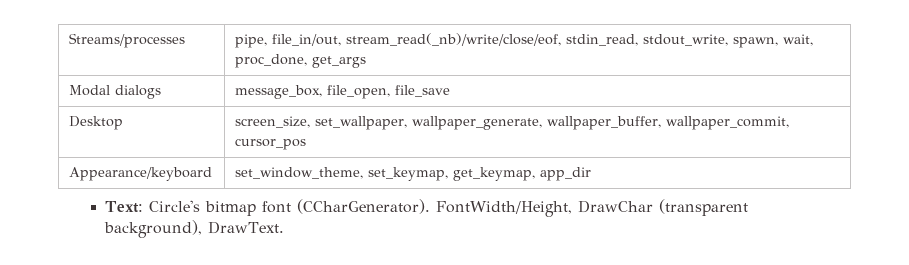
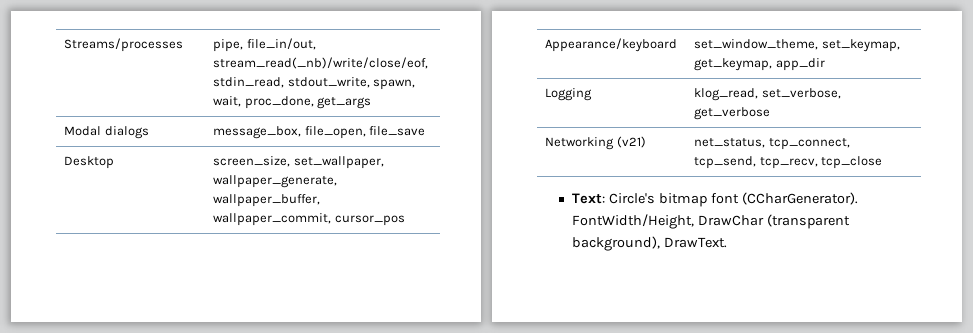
+ Logging | klog_read, set_verbose, get_verbose
+ Networking (v21) | net_status, tcp_connect, tcp_send, tcp_recv, tcp_close

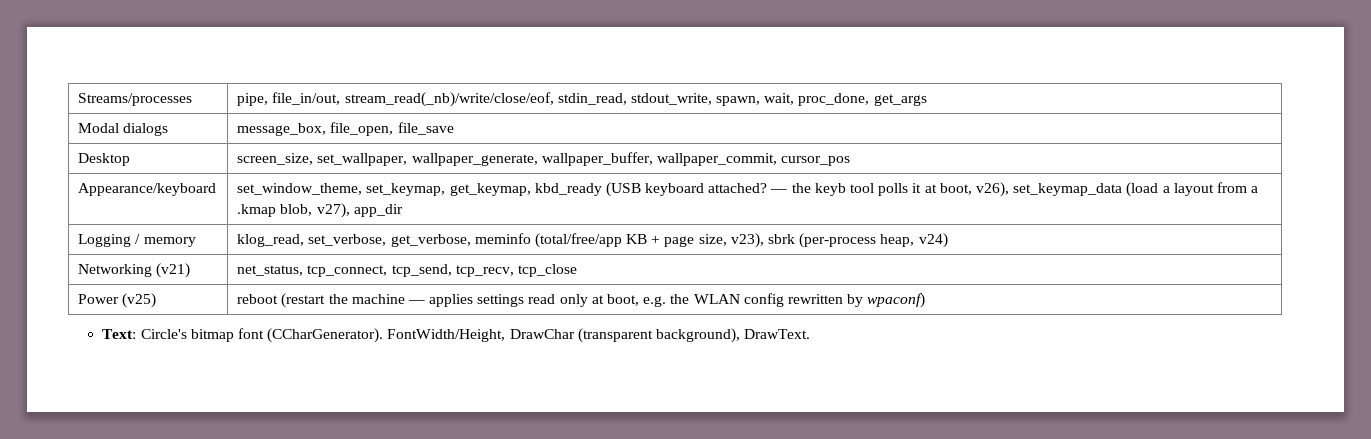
- Appearance/keyboard | set_window_theme, set_keymap, get_keymap, app_dir
+ Appearance/keyboard | set_window_theme, set_keymap, get_keymap, kbd_ready (USB keyboard attached? — the keyb tool polls it at boot, v26), set_keymap_data (load a layout from a .kmap blob, v27), app_dir
- Logging | klog_read, set_verbose, get_verbose
+ Logging / memory | klog_read, set_verbose, get_verbose, meminfo (total/free/app KB + page size, v23), sbrk (per-process heap, v24)
+ Power (v25) | reboot (restart the machine — applies settings read only at boot, e.g. the WLAN config rewritten by wpaconf)

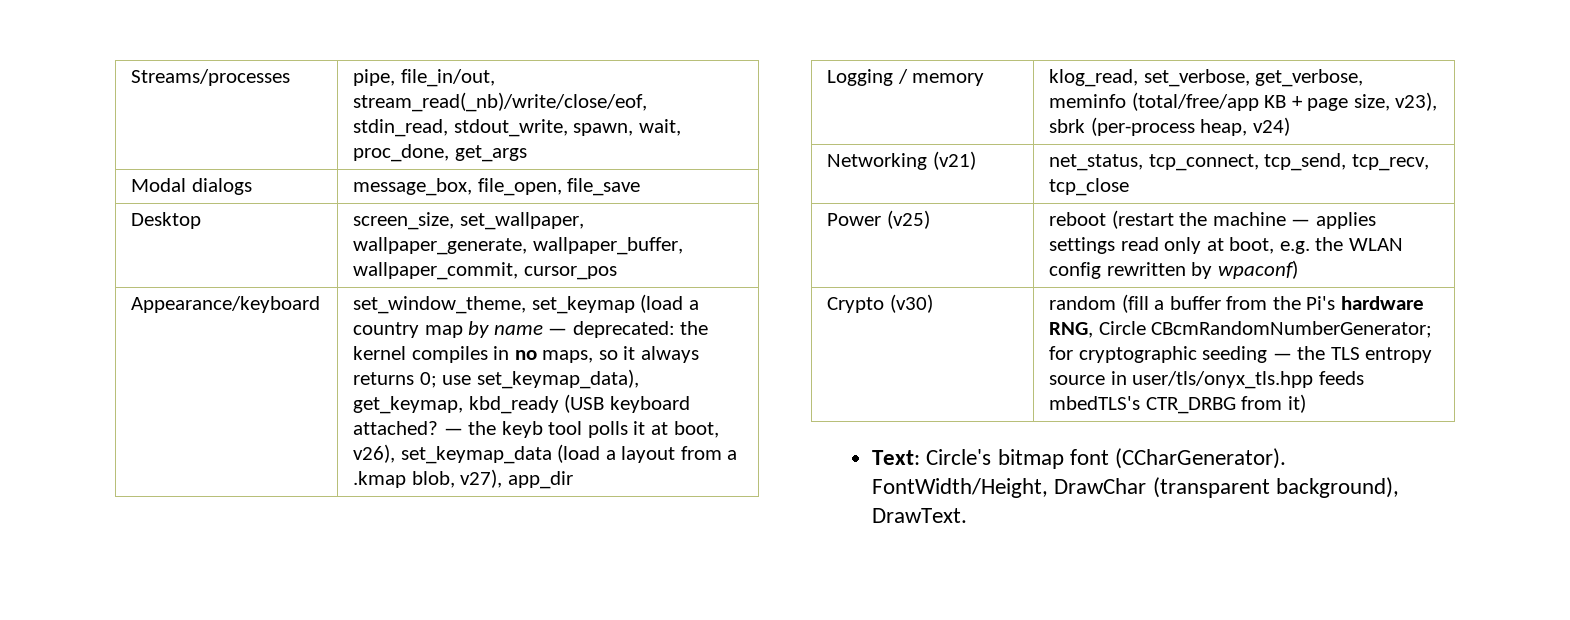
- set_window_theme, set_keymap, get_keymap, kbd_ready (USB keyboard attached?
+ set_window_theme, set_keymap (load a country map by name — deprecated: the kernel compiles in no maps, so it always returns 0; use set_keymap_data), get_keymap, kbd_ready (USB keyboard attached?
+ Crypto (v30) | random (fill a buffer from the Pi's hardware RNG, Circle CBcmRandomNumberGenerator; for cryptographic seeding — the TLS entropy source in user/tls/onyx_tls.hpp feeds mbedTLS's CTR_DRBG from it)

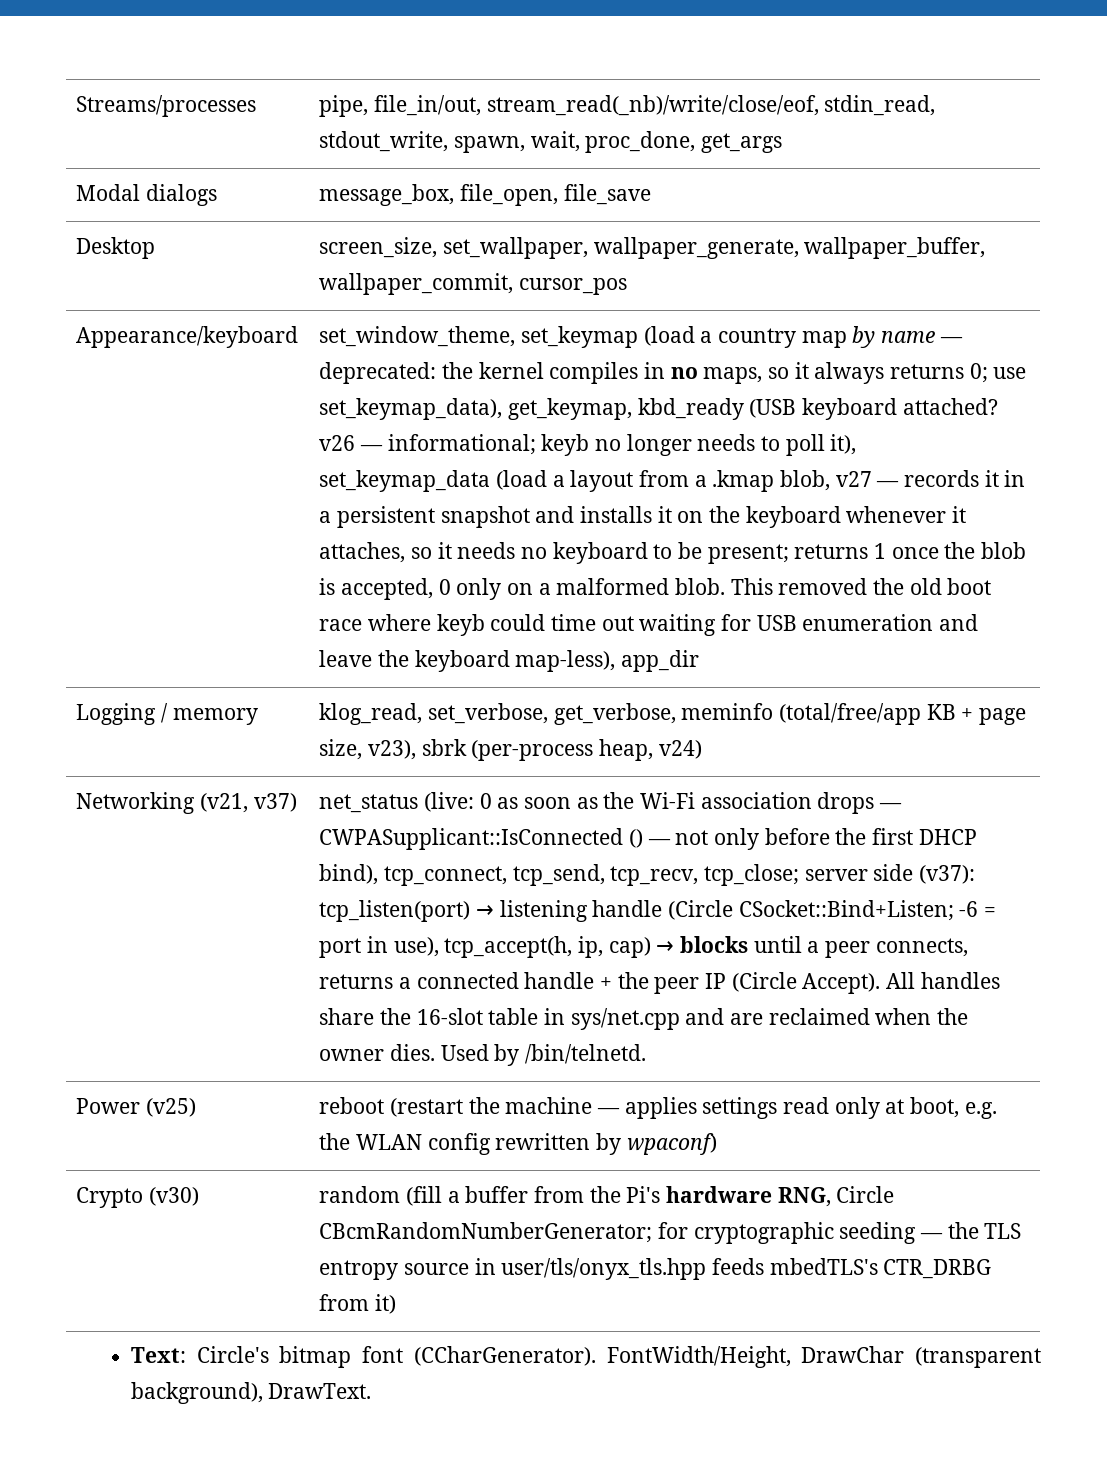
- set_window_theme, set_keymap (load a country map by name — deprecated: the kernel compiles in no maps, so it always returns 0; use set_keymap_data), get_keymap, kbd_ready (USB keyboard attached? — the keyb tool polls it at boot, v26), set_keymap_data (load a layout from a .kmap blob, v27), app_dir
+ set_window_theme, set_keymap (load a country map by name — deprecated: the kernel compiles in no maps, so it always returns 0; use set_keymap_data), get_keymap, kbd_ready (USB keyboard attached? v26 — informational; keyb no longer needs to poll it), set_keymap_data (load a layout from a .kmap blob, v27 — records it in a persistent snapshot and installs it on the keyboard whenever it attaches, so it needs no keyboard to be present; returns 1 once the blob is accepted, 0 only on a malformed blob. This removed the old boot race where keyb could time out waiting for USB enumeration and leave the keyboard map-less), app_dir
- Networking (v21) | net_status, tcp_connect, tcp_send, tcp_recv, tcp_close
+ Networking (v21, v37) | net_status (live: 0 as soon as the Wi-Fi association drops — CWPASupplicant::IsConnected () — not only before the first DHCP bind), tcp_connect, tcp_send, tcp_recv, tcp_close; server side (v37): tcp_listen(port) → listening handle (Circle CSocket::Bind+Listen; -6 = port in use), tcp_accept(h, ip, cap) → blocks until a peer connects, returns a connected handle + the peer IP (Circle Accept). All handles share the 16-slot table in sys/net.cpp and are reclaimed when the owner dies. Used by /bin/telnetd.

